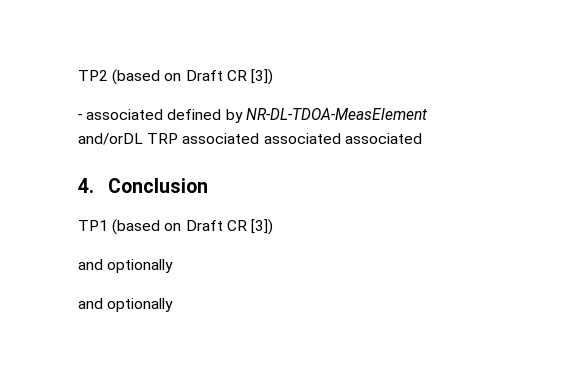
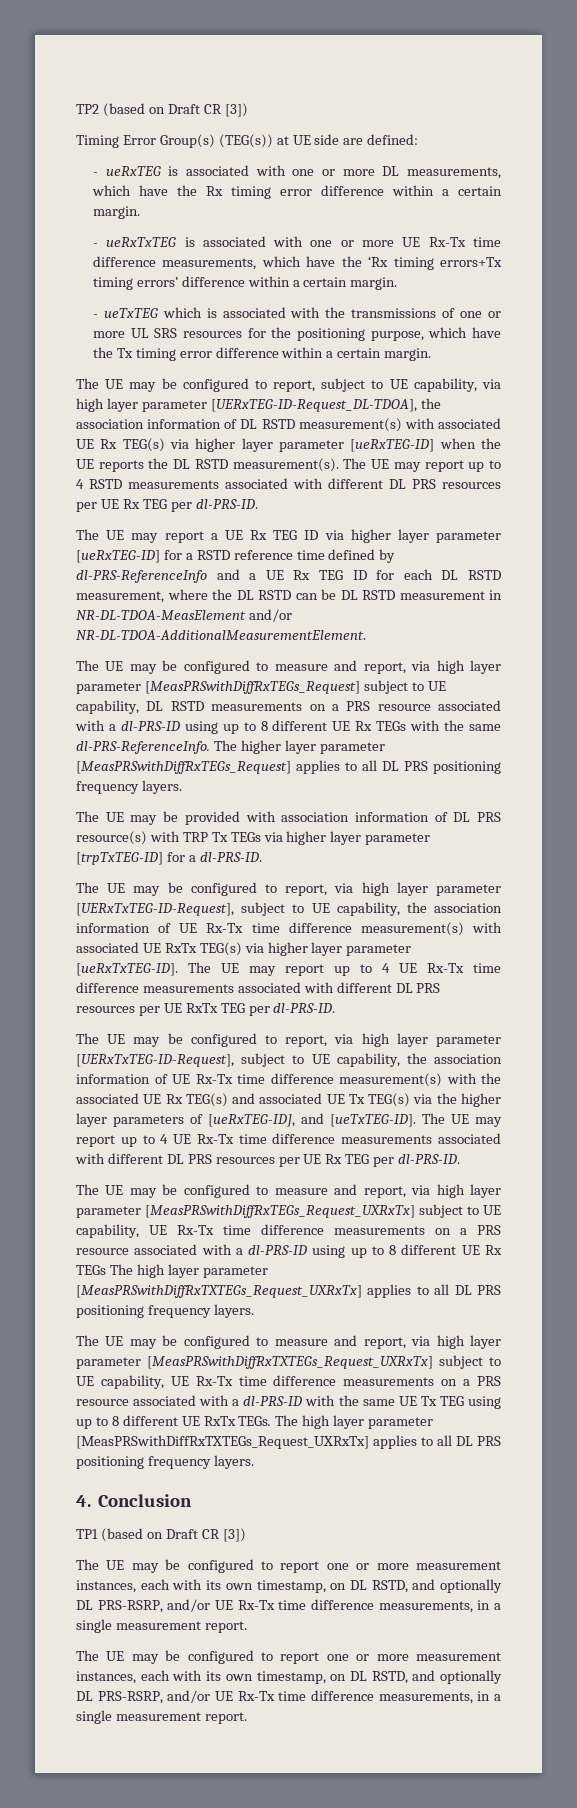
- - associated defined by NR-DL-TDOA-MeasElement and/orDL TRP associated associated associated
+ Timing Error Group(s) (TEG(s)) at UE side are defined:
+ - ueRxTEG is associated with one or more DL measurements, which have the Rx timing error difference within a certain margin.
+ - ueRxTxTEG is associated with one or more UE Rx-Tx time difference measurements, which have the ‘Rx timing errors+Tx timing errors’ difference within a certain margin.
+ - ueTxTEG which is associated with the transmissions of one or more UL SRS resources for the positioning purpose, which have the Tx timing error difference within a certain margin.
+ The UE may be configured to report, subject to UE capability, via high layer parameter [UERxTEG-ID-Request_DL-TDOA], the association information of DL RSTD measurement(s) with associated UE Rx TEG(s) via higher layer parameter [ueRxTEG-ID] when the UE reports the DL RSTD measurement(s). The UE may report up to 4 RSTD measurements associated with different DL PRS resources per UE Rx TEG per dl-PRS-ID.
+ The UE may report a UE Rx TEG ID via higher layer parameter [ueRxTEG-ID] for a RSTD reference time defined by dl-PRS-ReferenceInfo and a UE Rx TEG ID for each DL RSTD measurement, where the DL RSTD can be DL RSTD measurement in NR-DL-TDOA-MeasElement and/or NR-DL-TDOA-AdditionalMeasurementElement.
+ The UE may be configured to measure and report, via high layer parameter [MeasPRSwithDiffRxTEGs_Request] subject to UE capability, DL RSTD measurements on a PRS resource associated with a dl-PRS-ID using up to 8 different UE Rx TEGs with the same dl-PRS-ReferenceInfo. The higher layer parameter [MeasPRSwithDiffRxTEGs_Request] applies to all DL PRS positioning frequency layers.
+ The UE may be provided with association information of DL PRS resource(s) with TRP Tx TEGs via higher layer parameter [trpTxTEG-ID] for a dl-PRS-ID.
+ The UE may be configured to report, via high layer parameter [UERxTxTEG-ID-Request], subject to UE capability, the association information of UE Rx-Tx time difference measurement(s) with associated UE RxTx TEG(s) via higher layer parameter [ueRxTxTEG-ID]. The UE may report up to 4 UE Rx-Tx time difference measurements associated with different DL PRS resources per UE RxTx TEG per dl-PRS-ID.
+ The UE may be configured to report, via high layer parameter [UERxTxTEG-ID-Request], subject to UE capability, the association information of UE Rx-Tx time difference measurement(s) with the associated UE Rx TEG(s) and associated UE Tx TEG(s) via the higher layer parameters of [ueRxTEG-ID], and [ueTxTEG-ID]. The UE may report up to 4 UE Rx-Tx time difference measurements associated with different DL PRS resources per UE Rx TEG per dl-PRS-ID.
+ The UE may be configured to measure and report, via high layer parameter [MeasPRSwithDiffRxTEGs_Request_UXRxTx] subject to UE capability, UE Rx-Tx time difference measurements on a PRS resource associated with a dl-PRS-ID using up to 8 different UE Rx TEGs The high layer parameter [MeasPRSwithDiffRxTXTEGs_Request_UXRxTx] applies to all DL PRS positioning frequency layers.
+ The UE may be configured to measure and report, via high layer parameter [MeasPRSwithDiffRxTXTEGs_Request_UXRxTx] subject to UE capability, UE Rx-Tx time difference measurements on a PRS resource associated with a dl-PRS-ID with the same UE Tx TEG using up to 8 different UE RxTx TEGs. The high layer parameter [MeasPRSwithDiffRxTXTEGs_Request_UXRxTx] applies to all DL PRS positioning frequency layers.
  TP1 (based on Draft CR [3])
- and optionally
- and optionally
+ The UE may be configured to report one or more measurement instances, each with its own timestamp, on DL RSTD, and optionally DL PRS-RSRP, and/or UE Rx-Tx time difference measurements, in a single measurement report.
+ The UE may be configured to report one or more measurement instances, each with its own timestamp, on DL RSTD, and optionally DL PRS-RSRP, and/or UE Rx-Tx time difference measurements, in a single measurement report.

